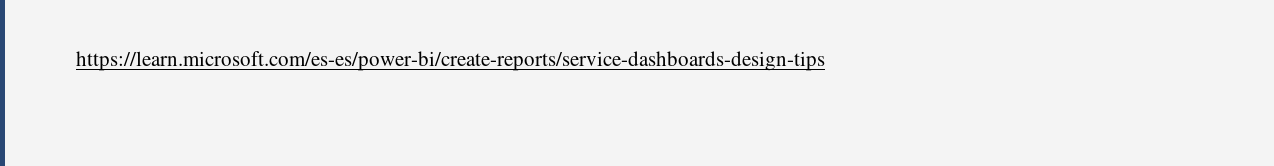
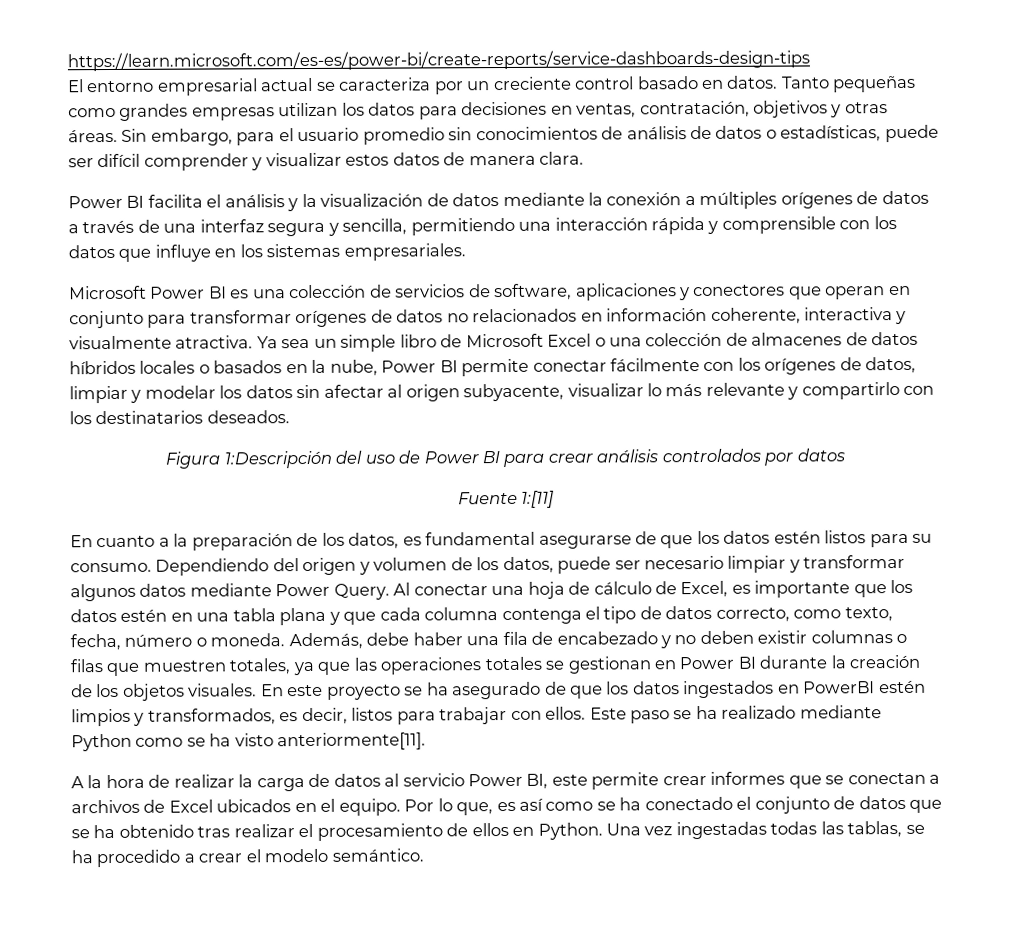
+ El entorno empresarial actual se caracteriza por un creciente control basado en datos. Tanto pequeñas como grandes empresas utilizan los datos para decisiones en ventas, contratación, objetivos y otras áreas. Sin embargo, para el usuario promedio sin conocimientos de análisis de datos o estadísticas, puede ser difícil comprender y visualizar estos datos de manera clara.
+ Power BI facilita el análisis y la visualización de datos mediante la conexión a múltiples orígenes de datos a través de una interfaz segura y sencilla, permitiendo una interacción rápida y comprensible con los datos que influye en los sistemas empresariales.
+ Microsoft Power BI es una colección de servicios de software, aplicaciones y conectores que operan en conjunto para transformar orígenes de datos no relacionados en información coherente, interactiva y visualmente atractiva. Ya sea un simple libro de Microsoft Excel o una colección de almacenes de datos híbridos locales o basados en la nube, Power BI permite conectar fácilmente con los orígenes de datos, limpiar y modelar los datos sin afectar al origen subyacente, visualizar lo más relevante y compartirlo con los destinatarios deseados.
+ Figura 1:Descripción del uso de Power BI para crear análisis controlados por datos
+ Fuente 1:[11]
+ En cuanto a la preparación de los datos, es fundamental asegurarse de que los datos estén listos para su consumo. Dependiendo del origen y volumen de los datos, puede ser necesario limpiar y transformar algunos datos mediante Power Query. Al conectar una hoja de cálculo de Excel, es importante que los datos estén en una tabla plana y que cada columna contenga el tipo de datos correcto, como texto, fecha, número o moneda. Además, debe haber una fila de encabezado y no deben existir columnas o filas que muestren totales, ya que las operaciones totales se gestionan en Power BI durante la creación de los objetos visuales. En este proyecto se ha asegurado de que los datos ingestados en PowerBI estén limpios y transformados, es decir, listos para trabajar con ellos. Este paso se ha realizado mediante Python como se ha visto anteriormente[11].
+ A la hora de realizar la carga de datos al servicio Power BI, este permite crear informes que se conectan a archivos de Excel ubicados en el equipo. Por lo que, es así como se ha conectado el conjunto de datos que se ha obtenido tras realizar el procesamiento de ellos en Python. Una vez ingestadas todas las tablas, se ha procedido a crear el modelo semántico.

